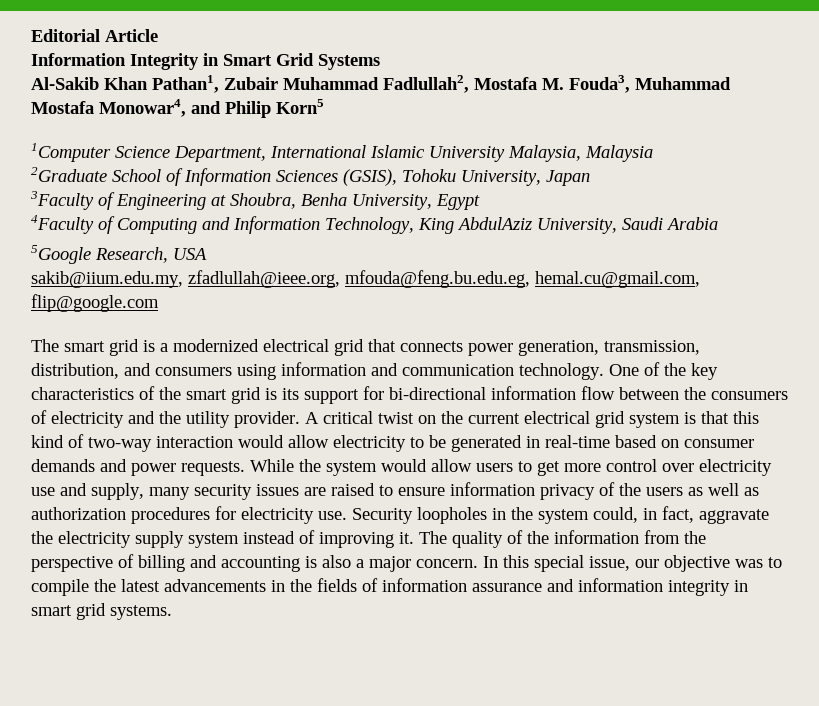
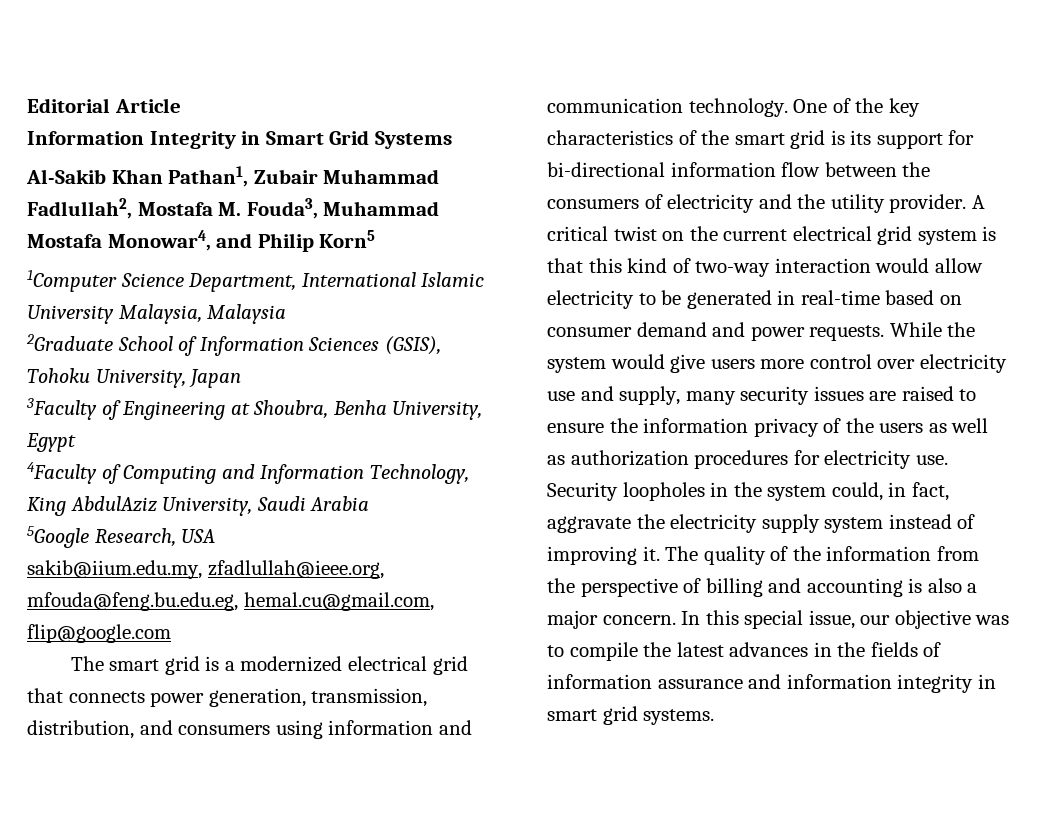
- A critical twist on the current electrical grid system is that this kind of two-way interaction would allow electricity to be generated in real-time based on consumer demands and power requests.
+ A critical twist on the current electrical grid system is that this kind of two-way interaction would allow electricity to be generated in real-time based on consumer demand and power requests.
- While the system would allow users to get more control over electricity use and supply, many security issues are raised to ensure information privacy of the users as well as authorization procedures for electricity use.
+ While the system would give users more control over electricity use and supply, many security issues are raised to ensure the information privacy of the users as well as authorization procedures for electricity use.
- In this special issue, our objective was to compile the latest advancements in the fields of information assurance and information integrity in smart grid systems.
+ In this special issue, our objective was to compile the latest advances in the fields of information assurance and information integrity in smart grid systems.

